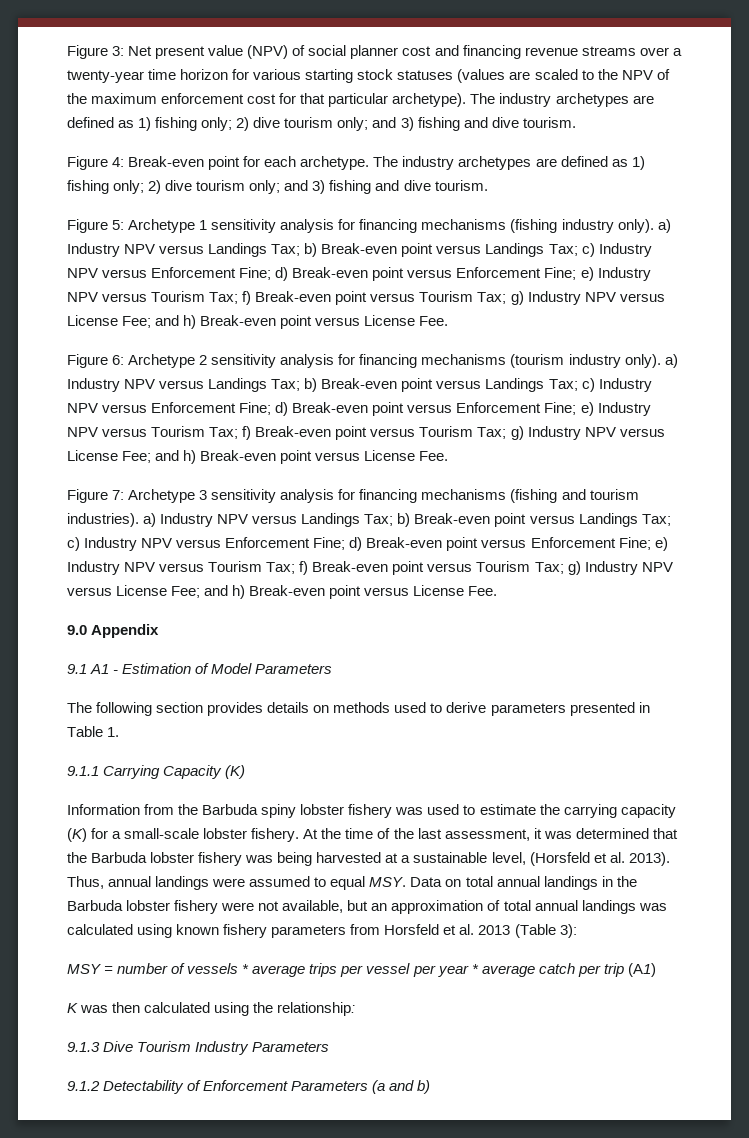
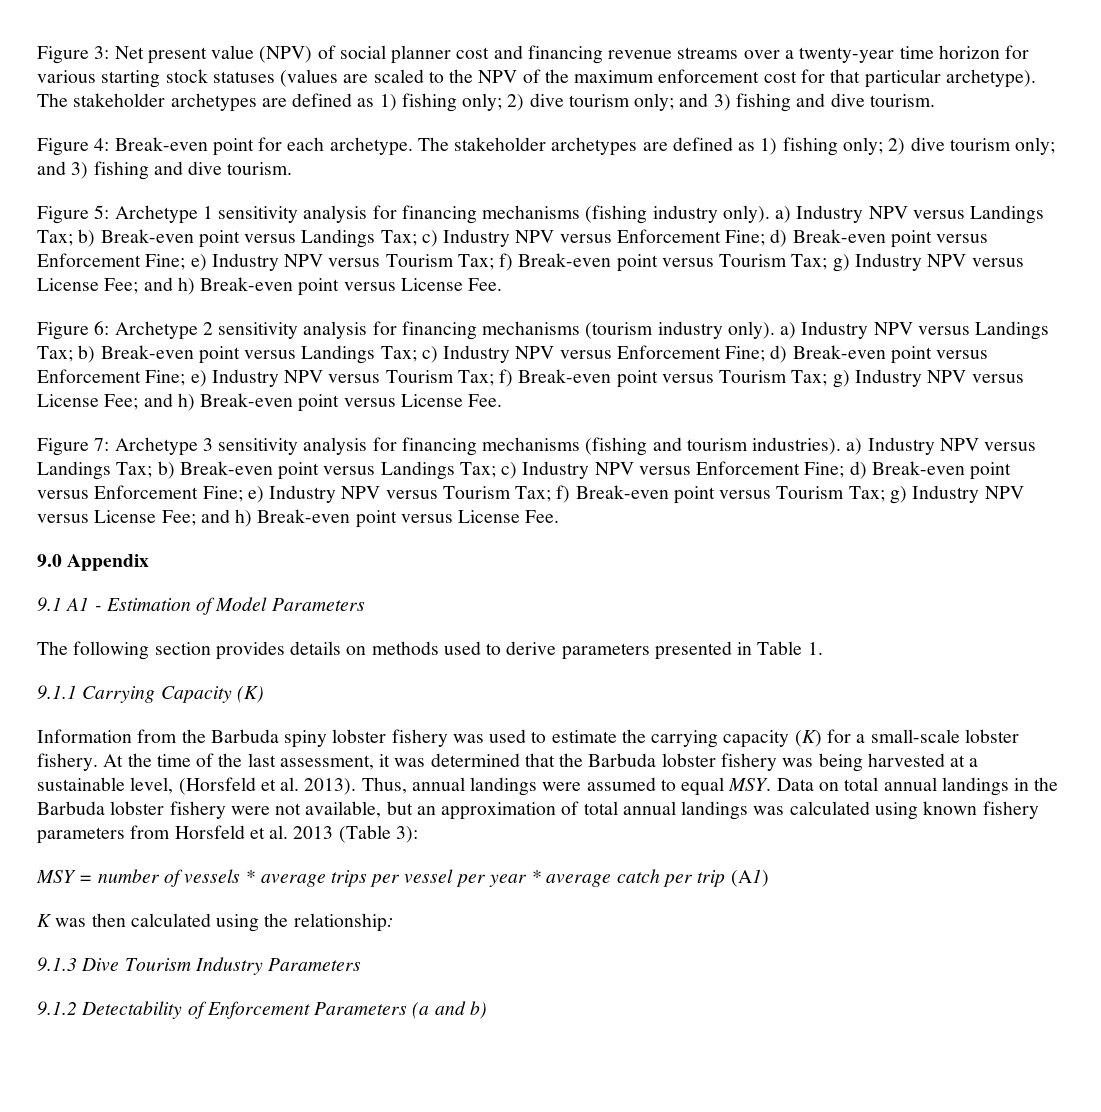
- Figure 3: Net present value (NPV) of social planner cost and financing revenue streams over a twenty-year time horizon for various starting stock statuses (values are scaled to the NPV of the maximum enforcement cost for that particular archetype). The industry archetypes are defined as 1) fishing only; 2) dive tourism only; and 3) fishing and dive tourism.
+ Figure 3: Net present value (NPV) of social planner cost and financing revenue streams over a twenty-year time horizon for various starting stock statuses (values are scaled to the NPV of the maximum enforcement cost for that particular archetype). The stakeholder archetypes are defined as 1) fishing only; 2) dive tourism only; and 3) fishing and dive tourism.
- Figure 4: Break-even point for each archetype. The industry archetypes are defined as 1) fishing only; 2) dive tourism only; and 3) fishing and dive tourism.
+ Figure 4: Break-even point for each archetype. The stakeholder archetypes are defined as 1) fishing only; 2) dive tourism only; and 3) fishing and dive tourism.

